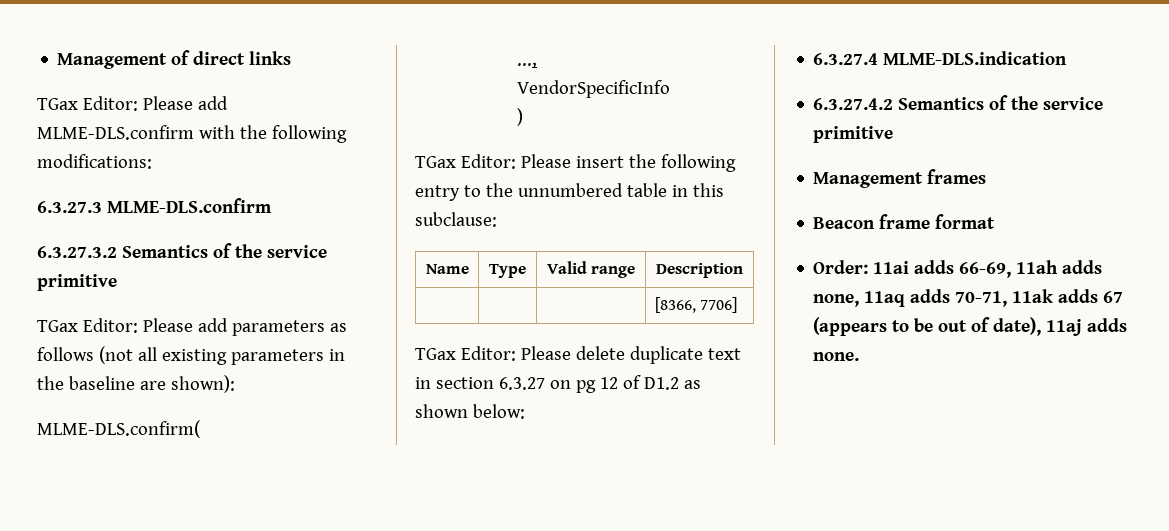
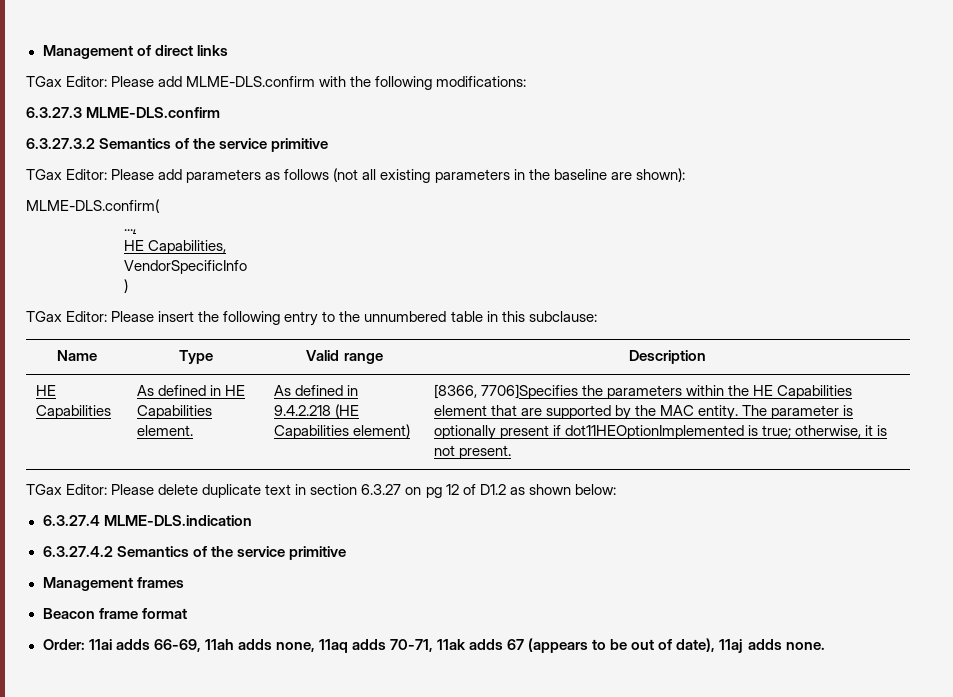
+ HE Capabilities,
- [8366, 7706]
+ HE Capabilities | As defined in HE Capabilities element. | As defined in 9.4.2.218 (HE Capabilities element) | [8366, 7706]Specifies the parameters within the HE Capabilities element that are supported by the MAC entity. The parameter is optionally present if dot11HEOptionImplemented is true; otherwise, it is not present.

